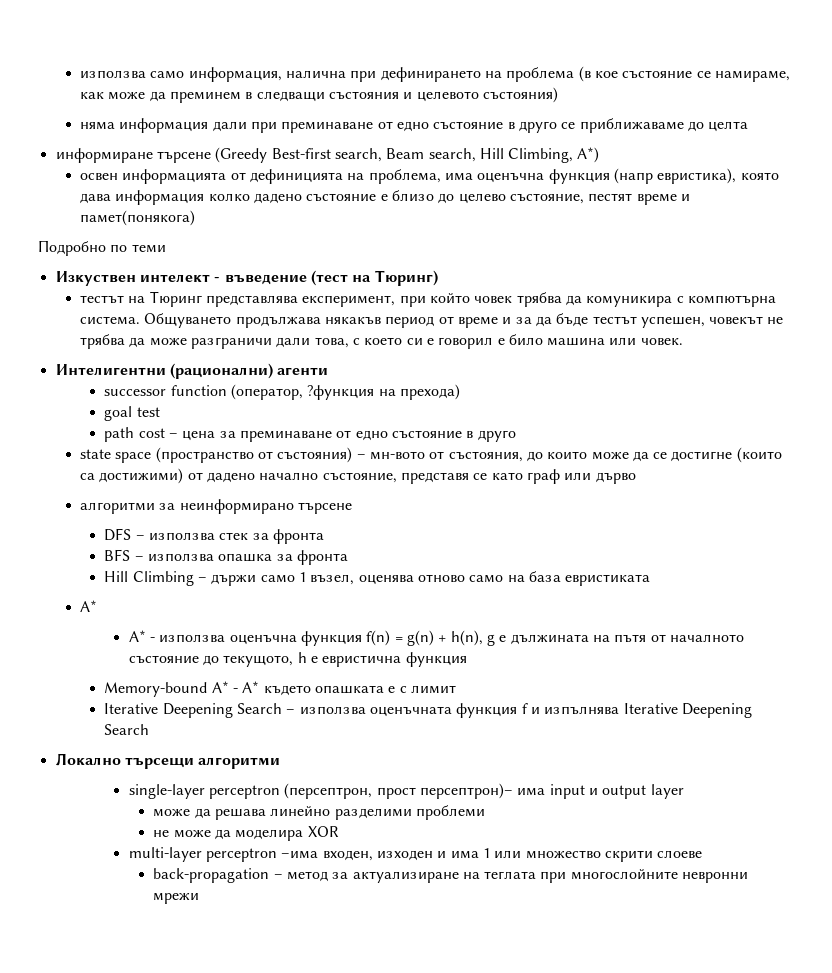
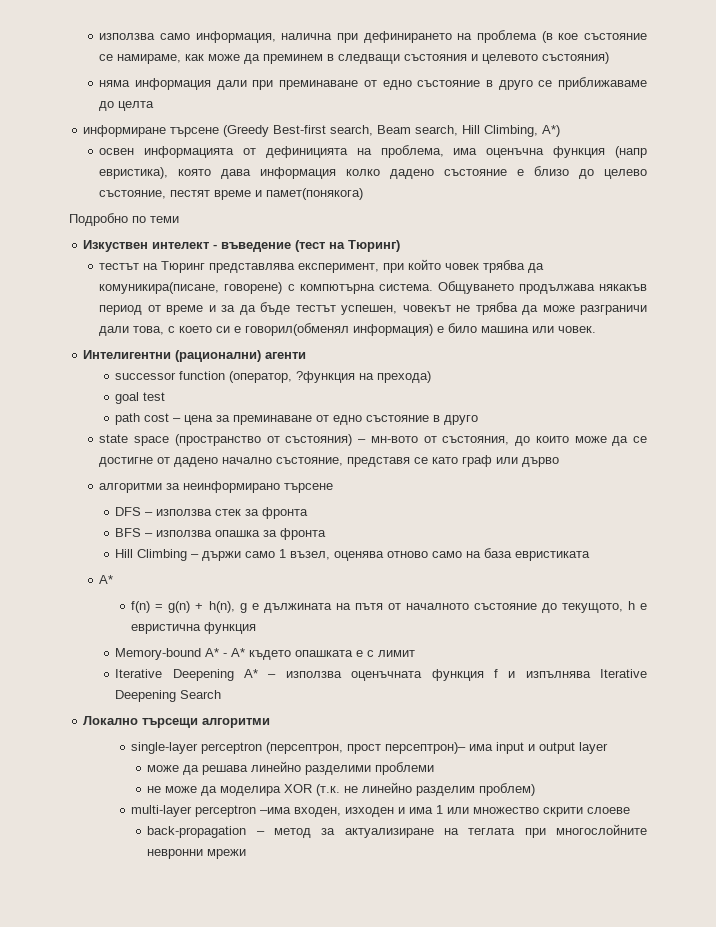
- тестът на Тюринг представлява експеримент, при който човек трябва да комуникира с компютърна система.
+ тестът на Тюринг представлява експеримент, при който човек трябва да комуникира(писане, говорене) с компютърна система.
- Общуването продължава някакъв период от време и за да бъде тестът успешен, човекът не трябва да може разграничи дали това, с което си е говорил е било машина или човек.
+ Общуването продължава някакъв период от време и за да бъде тестът успешен, човекът не трябва да може разграничи дали това, с което си е говорил(обменял информация) е било машина или човек.
- state space (пространство от състояния) – мн-вото от състояния, до които може да се достигне (които са достижими) от дадено начално състояние, представя се като граф или дърво
+ state space (пространство от състояния) – мн-вото от състояния, до които може да се достигне от дадено начално състояние, представя се като граф или дърво
- A* - използва оценъчна функция f(n) = g(n) + h(n), g e дължината на пътя от началното състояние до текущото, h е евристична функция
+ f(n) = g(n) + h(n), g e дължината на пътя от началното състояние до текущото, h е евристична функция
- Iterative Deepening Search – използва оценъчната функция f и изпълнява Iterative Deepening Search
+ Iterative Deepening A* – използва оценъчната функция f и изпълнява Iterative Deepening Search
- не може да моделира XOR
+ не може да моделира XOR (т.к. не линейно разделим проблем)

